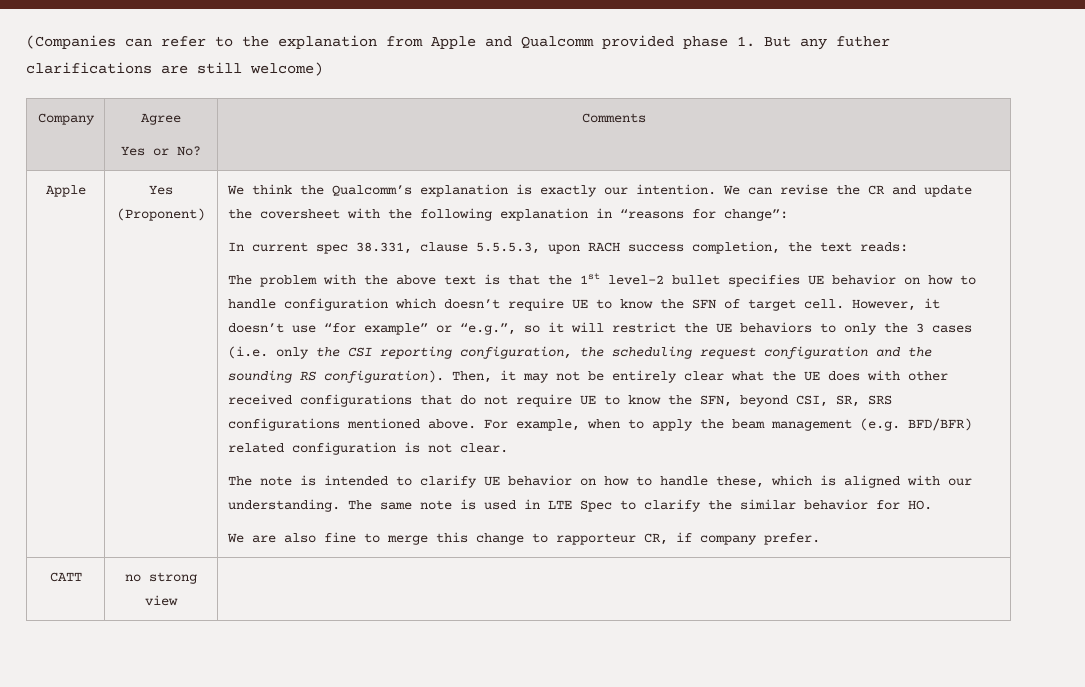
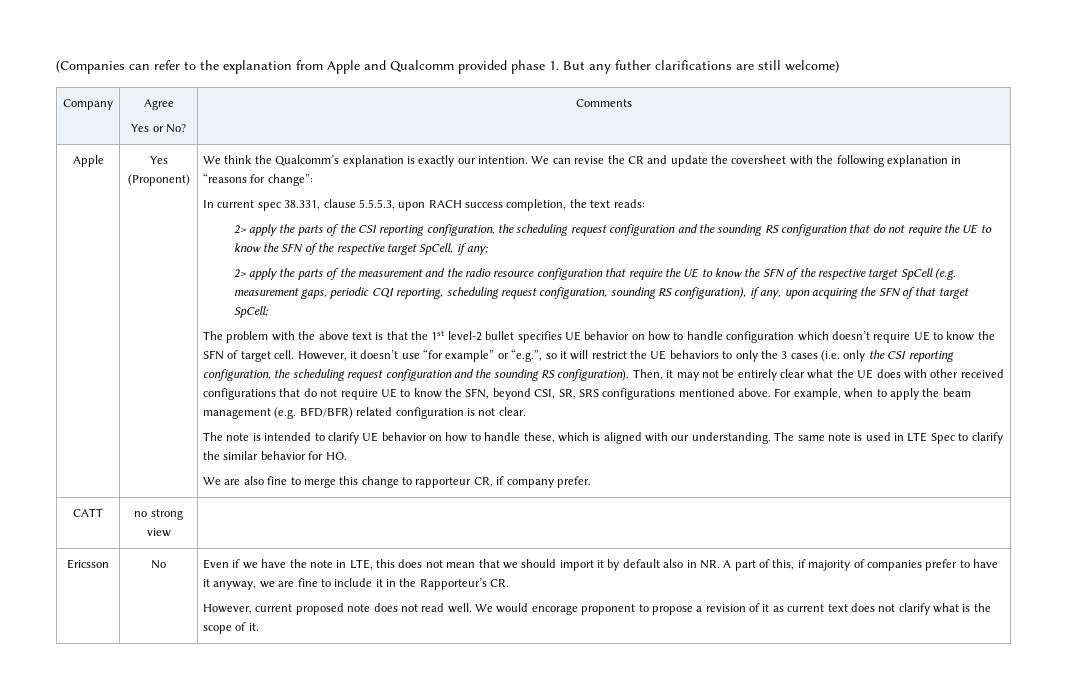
+ 2> apply the parts of the CSI reporting configuration, the scheduling request configuration and the sounding RS configuration that do not require the UE to know the SFN of the respective target SpCell, if any;
+ 2> apply the parts of the measurement and the radio resource configuration that require the UE to know the SFN of the respective target SpCell (e.g. measurement gaps, periodic CQI reporting, scheduling request configuration, sounding RS configuration), if any, upon acquiring the SFN of that target SpCell;
+ Ericsson | No | Even if we have the note in LTE, this does not mean that we should import it by default also in NR. A part of this, if majority of companies prefer to have it anyway, we are fine to include it in the Rapporteur’s CR.
+ However, current proposed note does not read well. We would encorage proponent to propose a revision of it as current text does not clarify what is the scope of it.

